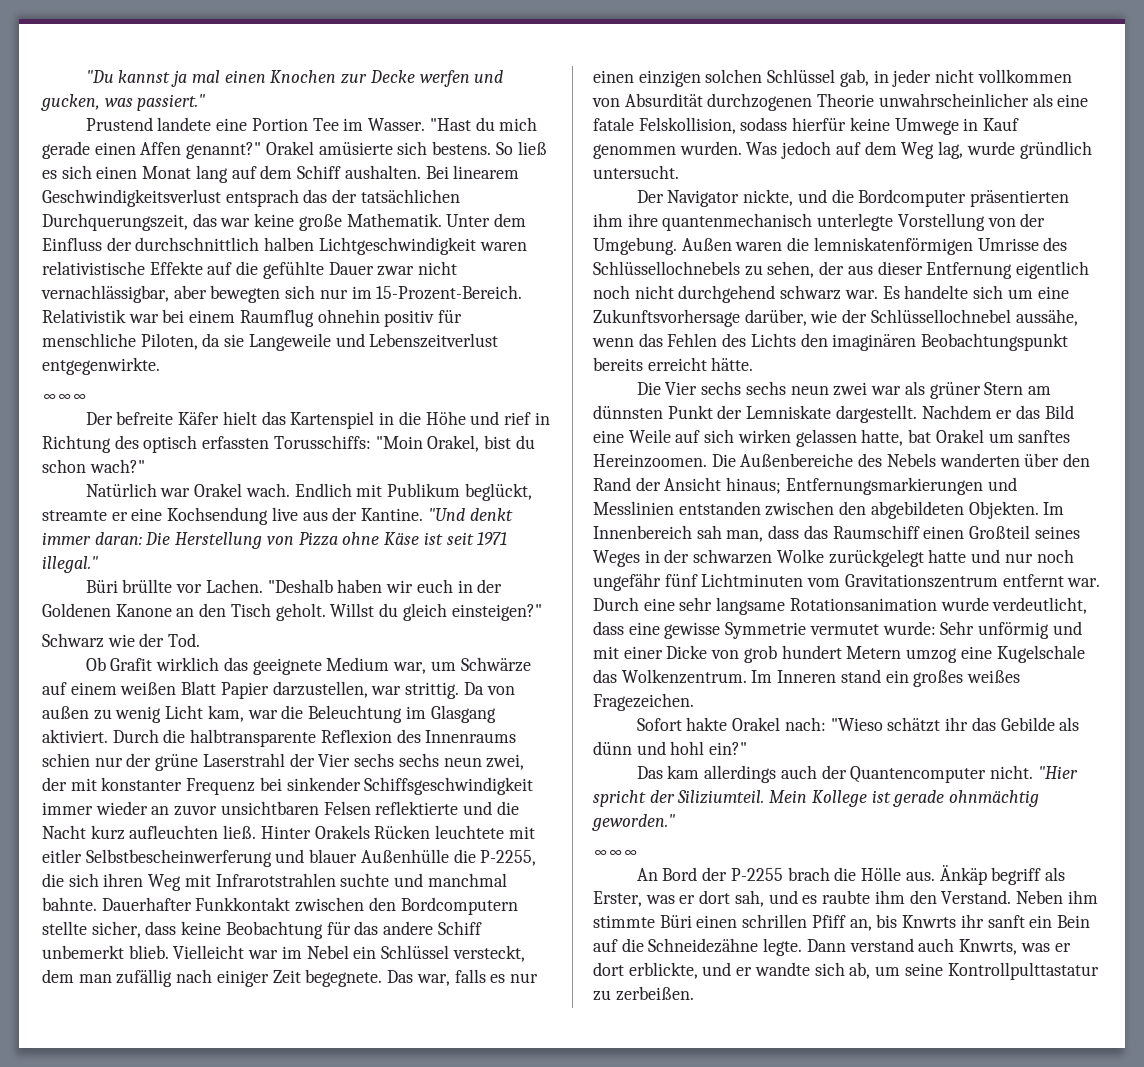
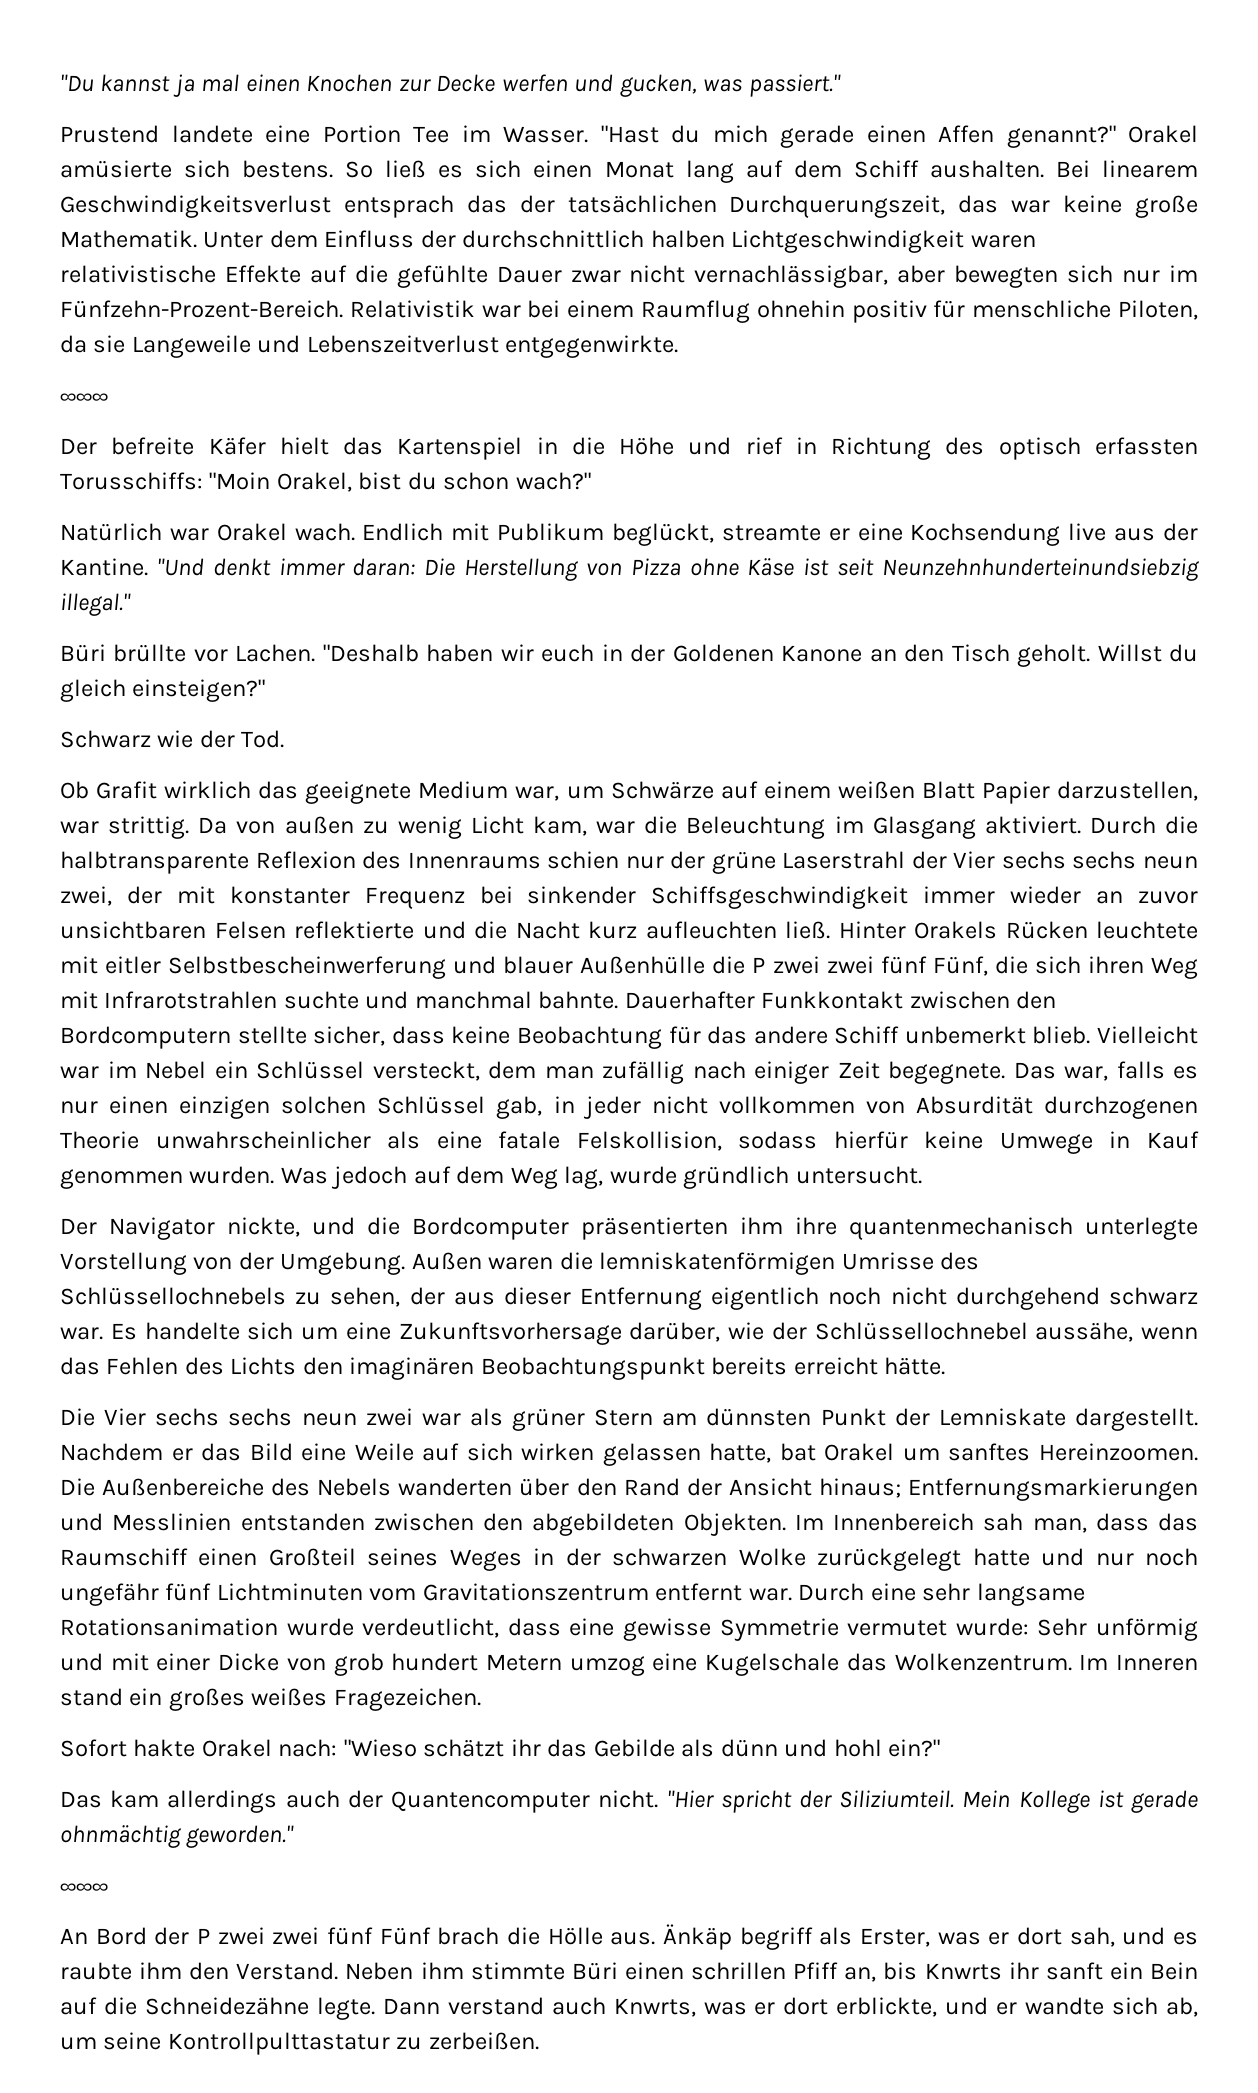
- Unter dem Einfluss der durchschnittlich halben Lichtgeschwindigkeit waren relativistische Effekte auf die gefühlte Dauer zwar nicht vernachlässigbar, aber bewegten sich nur im 15-Prozent-Bereich.
+ Unter dem Einfluss der durchschnittlich halben Lichtgeschwindigkeit waren relativistische Effekte auf die gefühlte Dauer zwar nicht vernachlässigbar, aber bewegten sich nur im Fünfzehn-Prozent-Bereich.
- "Und denkt immer daran: Die Herstellung von Pizza ohne Käse ist seit 1971 illegal."
+ "Und denkt immer daran: Die Herstellung von Pizza ohne Käse ist seit Neunzehnhunderteinundsiebzig illegal."
- Hinter Orakels Rücken leuchtete mit eitler Selbstbescheinwerferung und blauer Außenhülle die P-2255, die sich ihren Weg mit Infrarotstrahlen suchte und manchmal bahnte.
+ Hinter Orakels Rücken leuchtete mit eitler Selbstbescheinwerferung und blauer Außenhülle die P zwei zwei fünf Fünf, die sich ihren Weg mit Infrarotstrahlen suchte und manchmal bahnte.
- An Bord der P-2255 brach die Hölle aus.
+ An Bord der P zwei zwei fünf Fünf brach die Hölle aus.

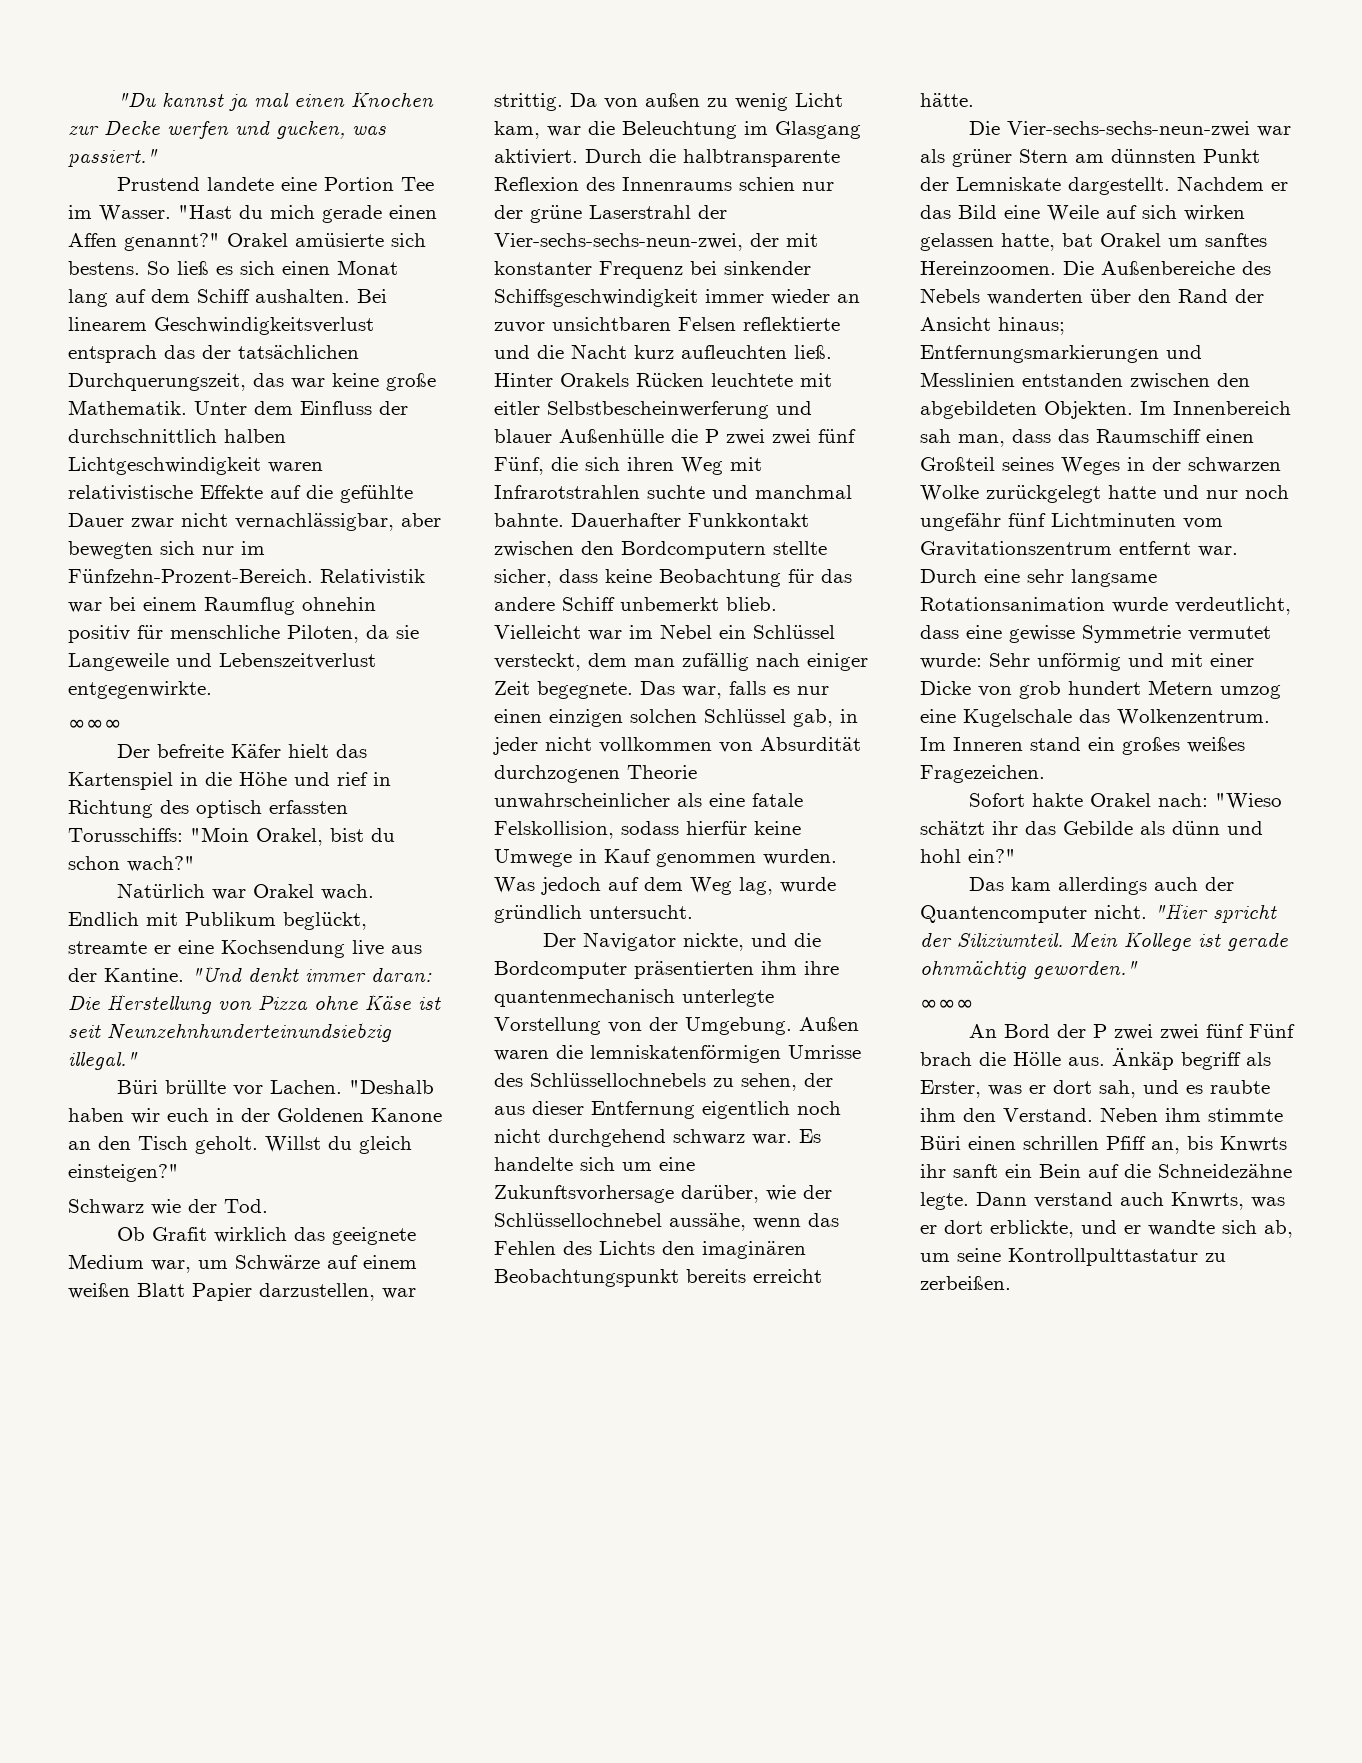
- Durch die halbtransparente Reflexion des Innenraums schien nur der grüne Laserstrahl der Vier sechs sechs neun zwei, der mit konstanter Frequenz bei sinkender Schiffsgeschwindigkeit immer wieder an zuvor unsichtbaren Felsen reflektierte und die Nacht kurz aufleuchten ließ.
+ Durch die halbtransparente Reflexion des Innenraums schien nur der grüne Laserstrahl der Vier-sechs-sechs-neun-zwei, der mit konstanter Frequenz bei sinkender Schiffsgeschwindigkeit immer wieder an zuvor unsichtbaren Felsen reflektierte und die Nacht kurz aufleuchten ließ.
- Die Vier sechs sechs neun zwei war als grüner Stern am dünnsten Punkt der Lemniskate dargestellt.
+ Die Vier-sechs-sechs-neun-zwei war als grüner Stern am dünnsten Punkt der Lemniskate dargestellt.

